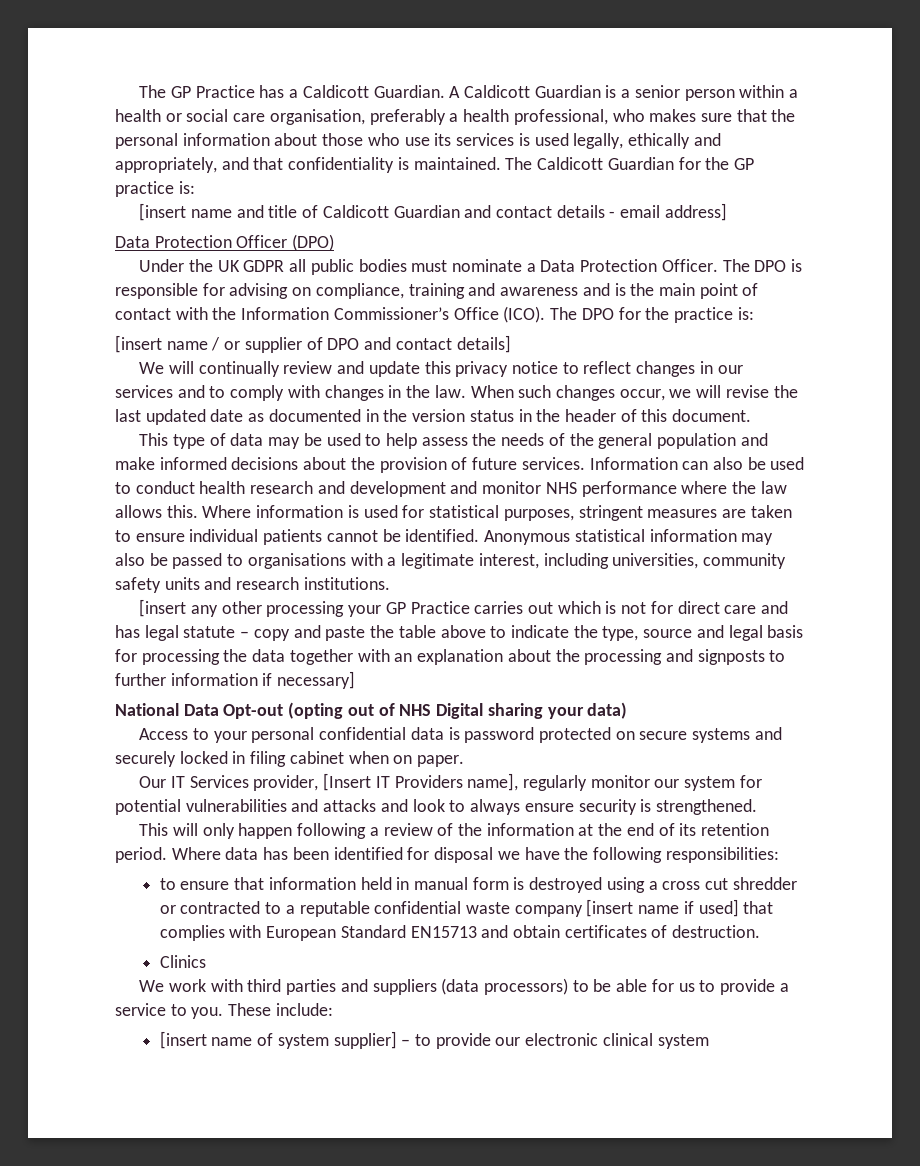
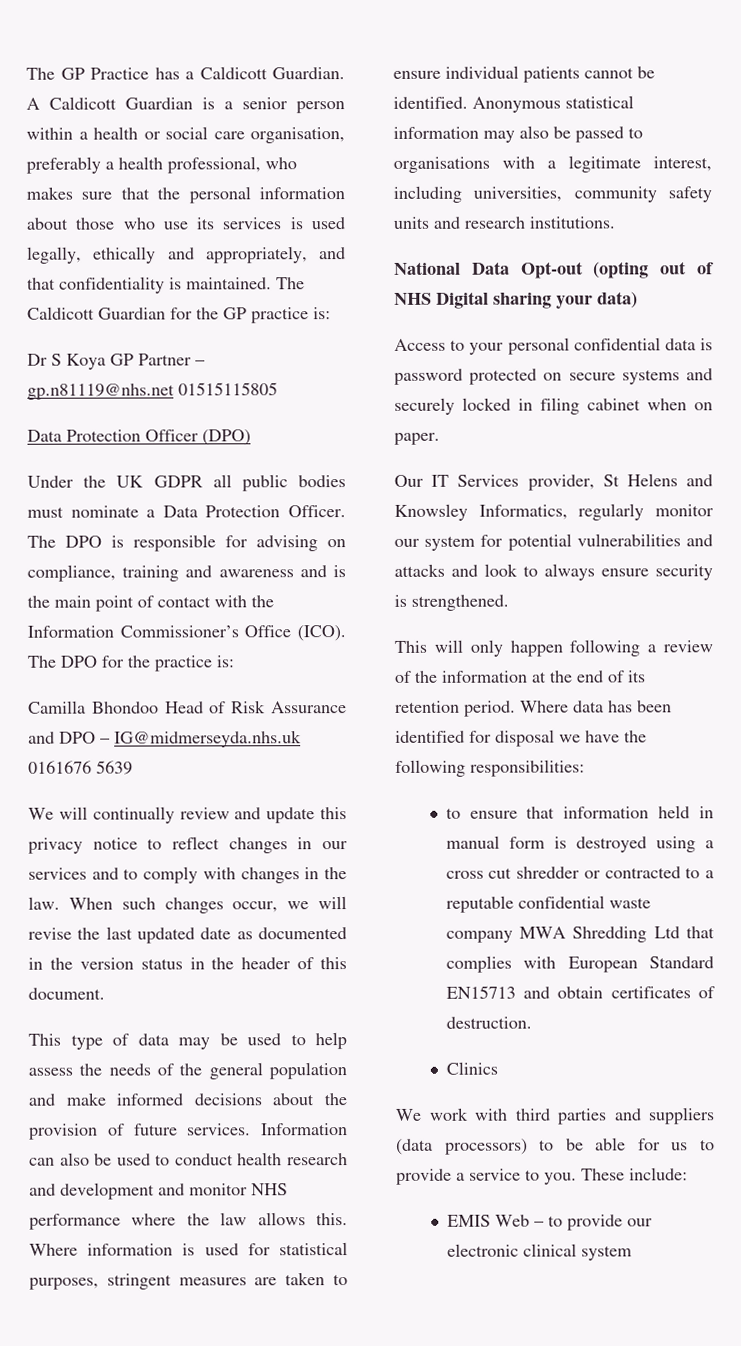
- [insert name and title of Caldicott Guardian and contact details - email address]
+ Dr S Koya GP Partner – gp.n81119@nhs.net 01515115805
- [insert name / or supplier of DPO and contact details]
+ Camilla Bhondoo Head of Risk Assurance and DPO – IG@midmerseyda.nhs.uk 0161676 5639
- [insert any other processing your GP Practice carries out which is not for direct care and has legal statute – copy and paste the table above to indicate the type, source and legal basis for processing the data together with an explanation about the processing and signposts to further information if necessary]
- Our IT Services provider, [Insert IT Providers name], regularly monitor our system for potential vulnerabilities and attacks and look to always ensure security is strengthened.
+ Our IT Services provider, St Helens and Knowsley Informatics, regularly monitor our system for potential vulnerabilities and attacks and look to always ensure security is strengthened.
- to ensure that information held in manual form is destroyed using a cross cut shredder or contracted to a reputable confidential waste company [insert name if used] that complies with European Standard EN15713 and obtain certificates of destruction.
+ to ensure that information held in manual form is destroyed using a cross cut shredder or contracted to a reputable confidential waste company MWA Shredding Ltd that complies with European Standard EN15713 and obtain certificates of destruction.
- [insert name of system supplier] – to provide our electronic clinical system
+ EMIS Web – to provide our electronic clinical system

